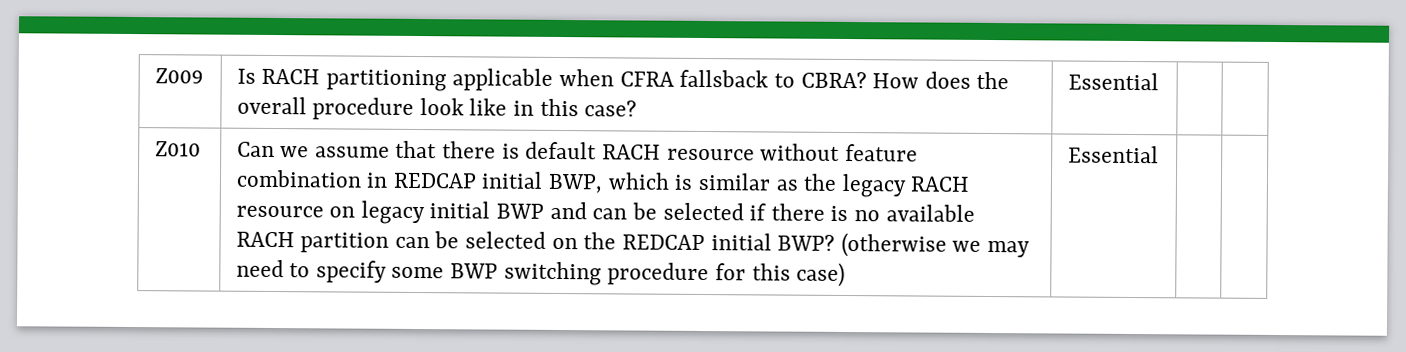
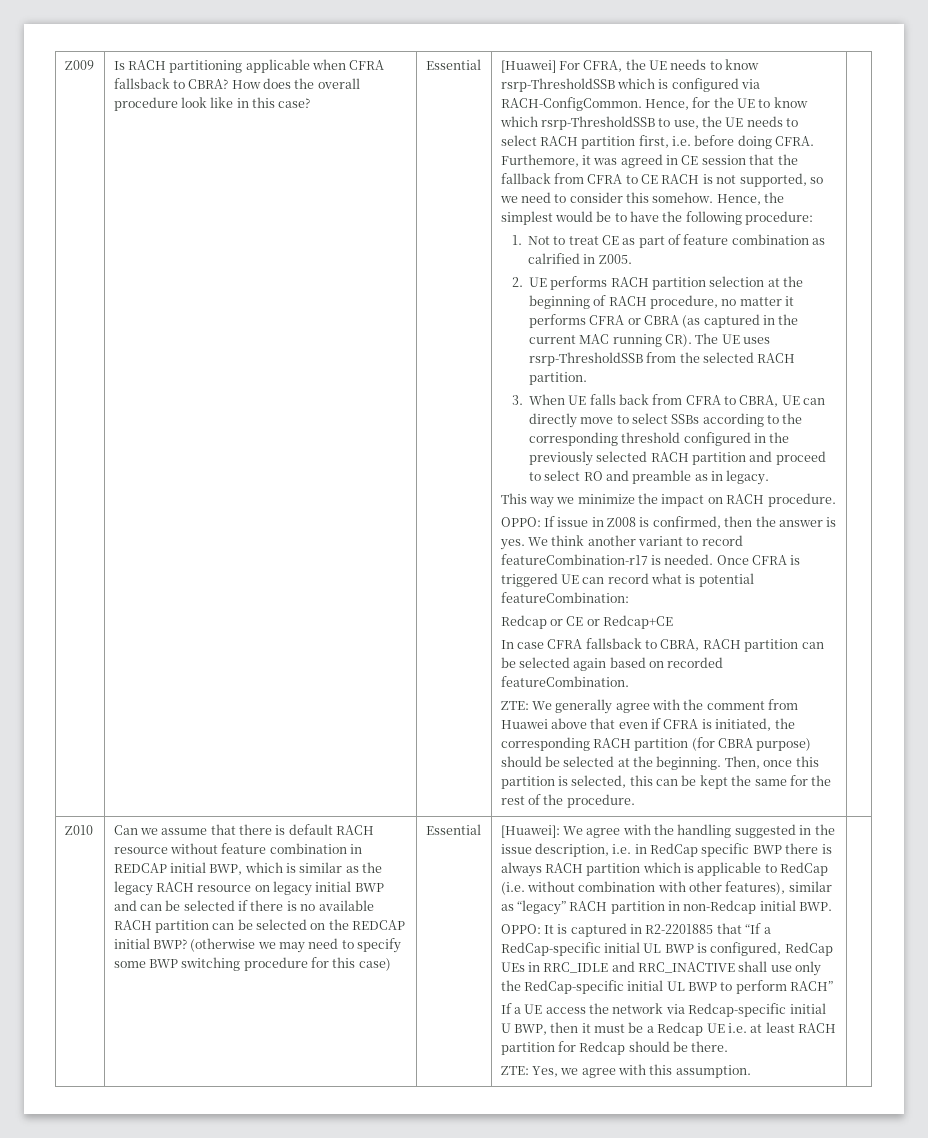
+ [Huawei] For CFRA, the UE needs to know rsrp-ThresholdSSB which is configured via RACH-ConfigCommon. Hence, for the UE to know which rsrp-ThresholdSSB to use, the UE needs to select RACH partition first, i.e. before doing CFRA. Furthemore, it was agreed in CE session that the fallback from CFRA to CE RACH is not supported, so we need to consider this somehow. Hence, the simplest would be to have the following procedure:
+ 1. Not to treat CE as part of feature combination as calrified in Z005.
+ 2. UE performs RACH partition selection at the beginning of RACH procedure, no matter it performs CFRA or CBRA (as captured in the current MAC running CR). The UE uses rsrp-ThresholdSSB from the selected RACH partition.
+ 3. When UE falls back from CFRA to CBRA, UE can directly move to select SSBs according to the corresponding threshold configured in the previously selected RACH partition and proceed to select RO and preamble as in legacy.
+ This way we minimize the impact on RACH procedure.
+ OPPO: If issue in Z008 is confirmed, then the answer is yes. We think another variant to record featureCombination-r17 is needed. Once CFRA is triggered UE can record what is potential featureCombination:
+ Redcap or CE or Redcap+CE
+ In case CFRA fallsback to CBRA, RACH partition can be selected again based on recorded featureCombination.
+ ZTE: We generally agree with the comment from Huawei above that even if CFRA is initiated, the corresponding RACH partition (for CBRA purpose) should be selected at the beginning. Then, once this partition is selected, this can be kept the same for the rest of the procedure.
+ [Huawei]: We agree with the handling suggested in the issue description, i.e. in RedCap specific BWP there is always RACH partition which is applicable to RedCap (i.e. without combination with other features), similar as “legacy” RACH partition in non-Redcap initial BWP.
+ OPPO: It is captured in R2-2201885 that “If a RedCap-specific initial UL BWP is configured, RedCap UEs in RRC_IDLE and RRC_INACTIVE shall use only the RedCap-specific initial UL BWP to perform RACH”
+ If a UE access the network via Redcap-specific initial U BWP, then it must be a Redcap UE i.e. at least RACH partition for Redcap should be there.
+ ZTE: Yes, we agree with this assumption.

